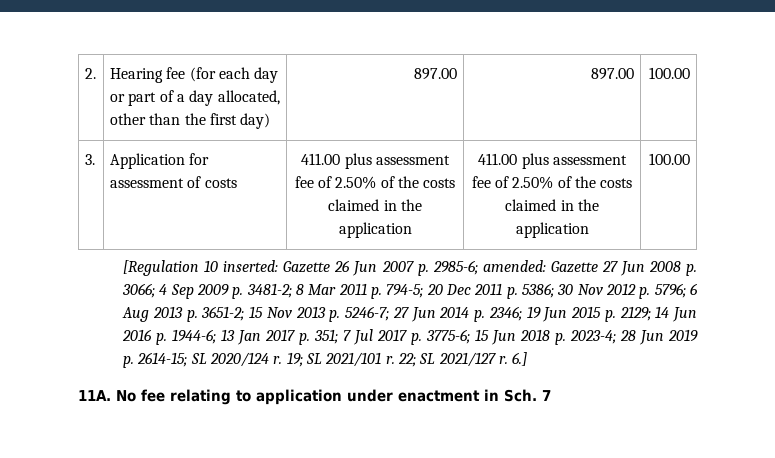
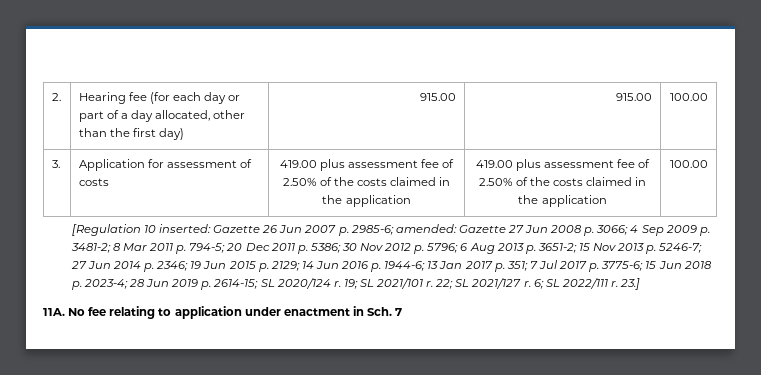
- 2. | Hearing fee (for each day or part of a day allocated, other than the first day) | 897.00 | 897.00 | 100.00
+ 2. | Hearing fee (for each day or part of a day allocated, other than the first day) | 915.00 | 915.00 | 100.00
- 3. | Application for assessment of costs | 411.00 plus assessment fee of 2.50% of the costs claimed in the application | 411.00 plus assessment fee of 2.50% of the costs claimed in the application | 100.00
+ 3. | Application for assessment of costs | 419.00 plus assessment fee of 2.50% of the costs claimed in the application | 419.00 plus assessment fee of 2.50% of the costs claimed in the application | 100.00
- 6.]
+ 6; SL 2022/111 r. 23.]

